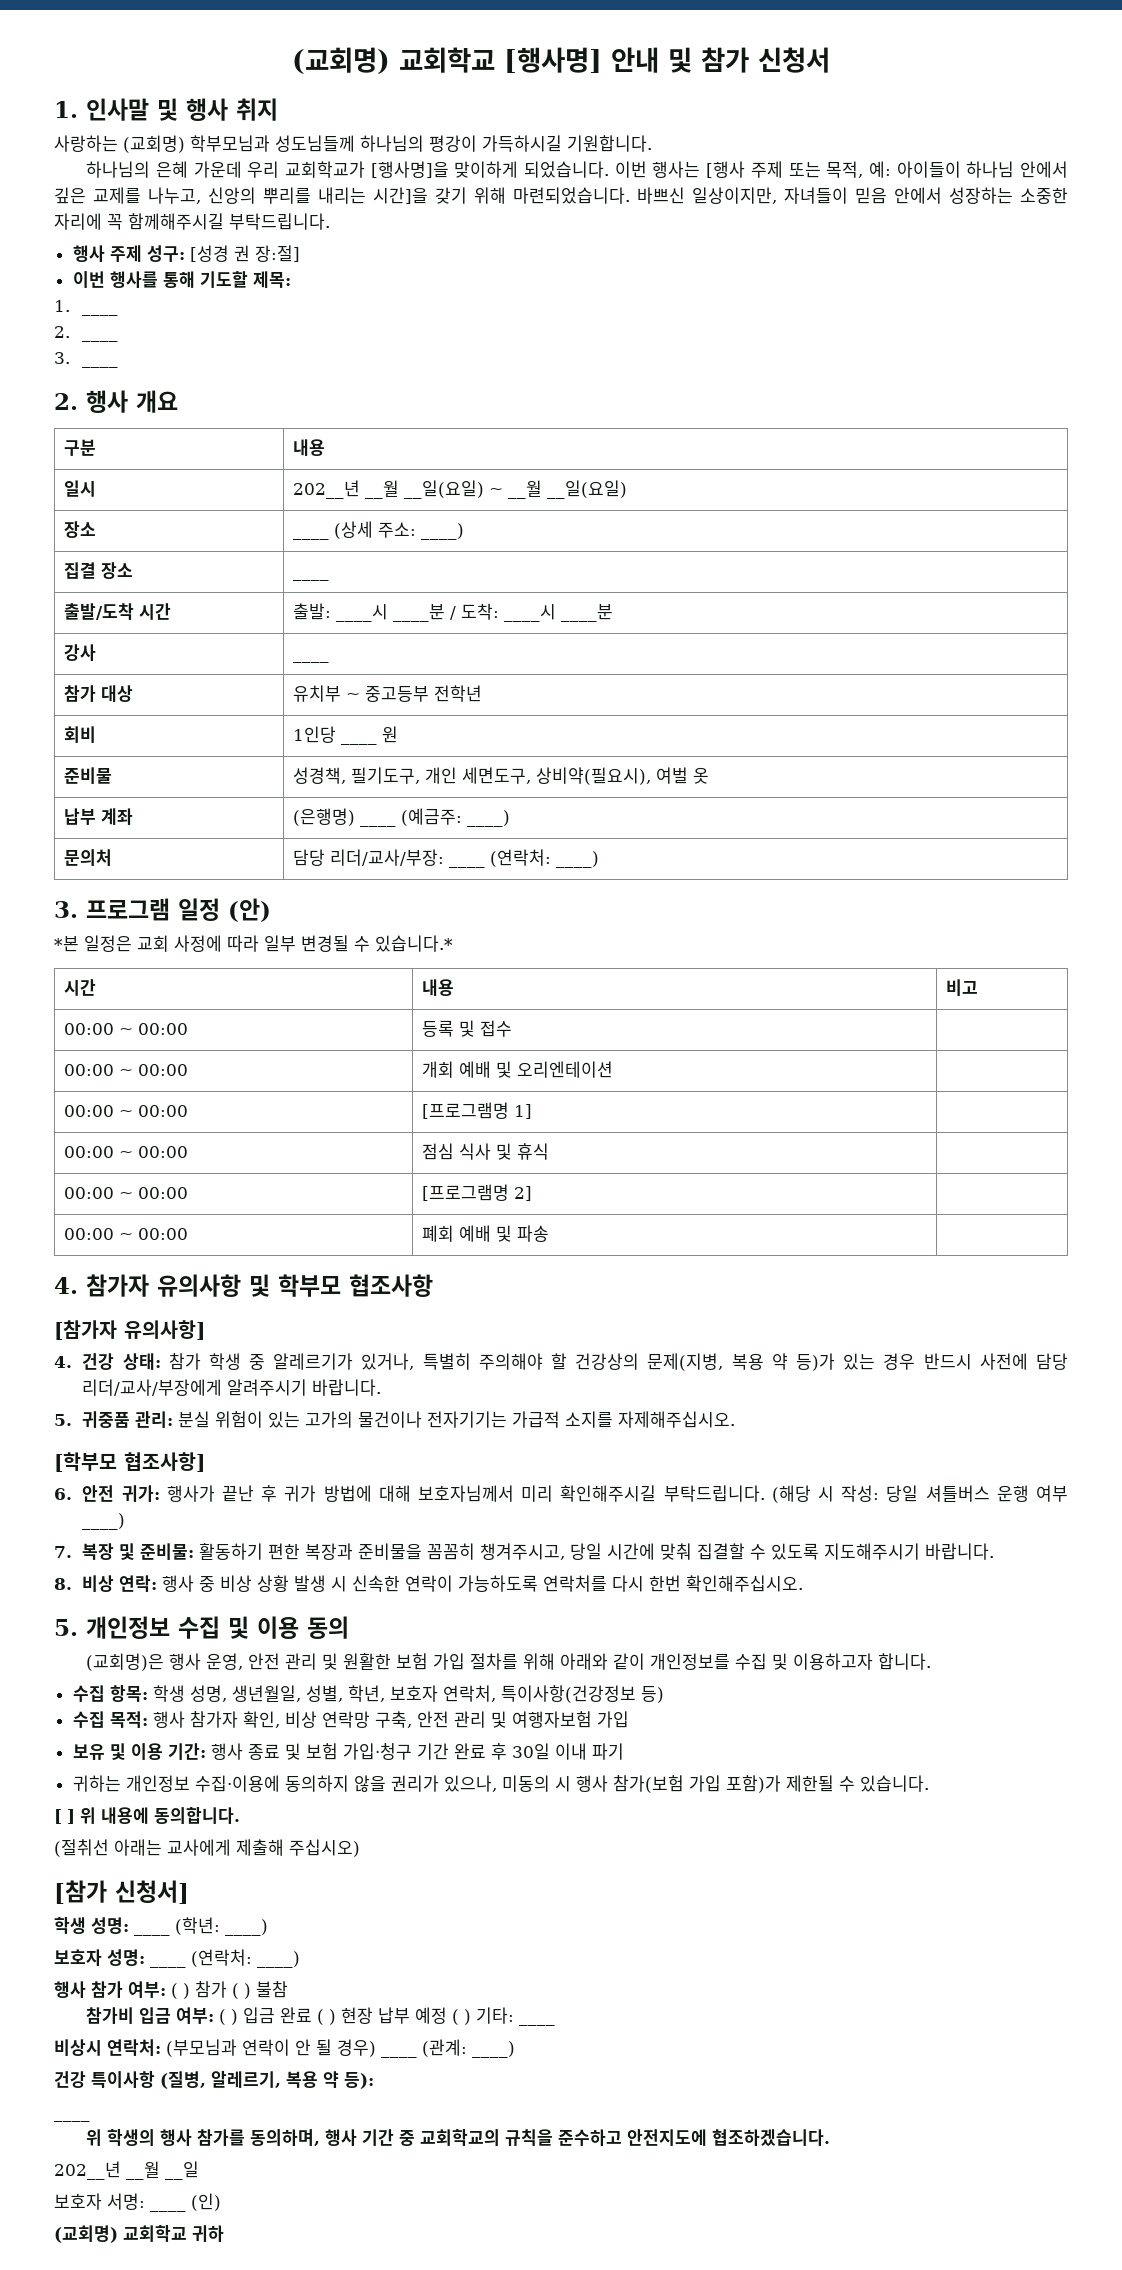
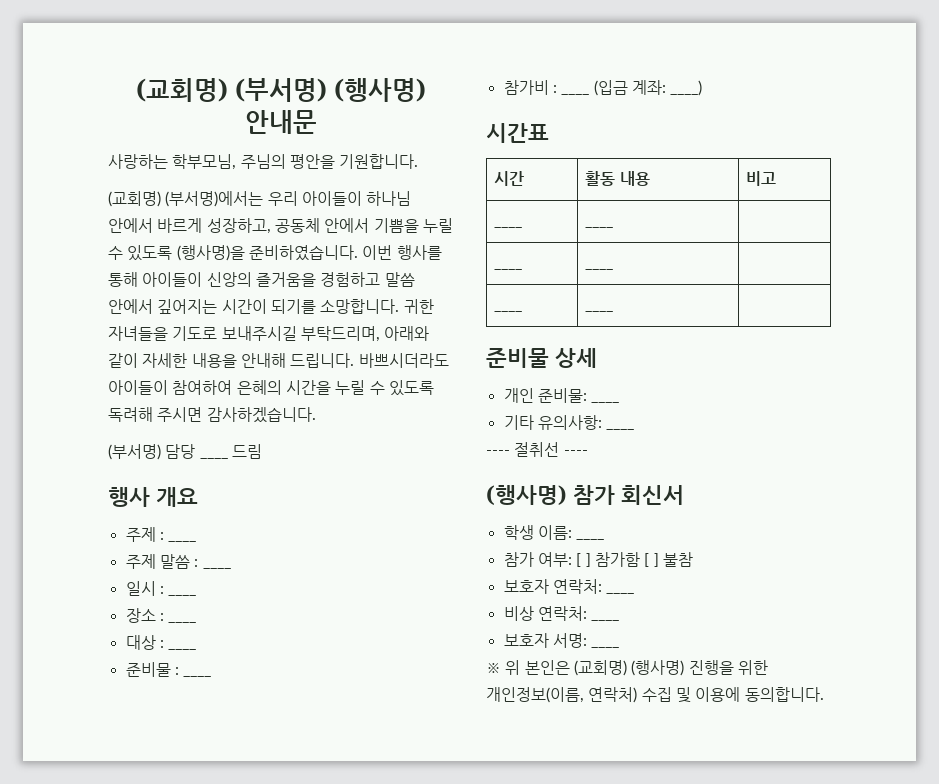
- (교회명) 교회학교 [행사명] 안내 및 참가 신청서
- 1. 인사말 및 행사 취지
- 사랑하는 (교회명) 학부모님과 성도님들께 하나님의 평강이 가득하시길 기원합니다.
- 하나님의 은혜 가운데 우리 교회학교가 [행사명]을 맞이하게 되었습니다. 이번 행사는 [행사 주제 또는 목적, 예: 아이들이 하나님 안에서 깊은 교제를 나누고, 신앙의 뿌리를 내리는 시간]을 갖기 위해 마련되었습니다. 바쁘신 일상이지만, 자녀들이 믿음 안에서 성장하는 소중한 자리에 꼭 함께해주시길 부탁드립니다.
- 행사 주제 성구: [성경 권 장:절]
- 이번 행사를 통해 기도할 제목:
- 1. ____
- 2. ____
- 3. ____
- 2. 행사 개요
- 구분 | 내용
- 일시 | 202__년 __월 __일(요일) ~ __월 __일(요일)
- 장소 | ____ (상세 주소: ____)
- 집결 장소 | ____
- 출발/도착 시간 | 출발: ____시 ____분 / 도착: ____시 ____분
- 강사 | ____
- 참가 대상 | 유치부 ~ 중고등부 전학년
- 회비 | 1인당 ____ 원
- 준비물 | 성경책, 필기도구, 개인 세면도구, 상비약(필요시), 여벌 옷
- 납부 계좌 | (은행명) ____ (예금주: ____)
- 문의처 | 담당 리더/교사/부장: ____ (연락처: ____)
- 3. 프로그램 일정 (안)
- *본 일정은 교회 사정에 따라 일부 변경될 수 있습니다.*
- 시간 | 내용 | 비고
- 00:00 ~ 00:00 | 등록 및 접수 |
- 00:00 ~ 00:00 | 개회 예배 및 오리엔테이션 |
- 00:00 ~ 00:00 | [프로그램명 1] |
- 00:00 ~ 00:00 | 점심 식사 및 휴식 |
- 00:00 ~ 00:00 | [프로그램명 2] |
- 00:00 ~ 00:00 | 폐회 예배 및 파송 |
- 4. 참가자 유의사항 및 학부모 협조사항
- [참가자 유의사항]
- 4. 건강 상태: 참가 학생 중 알레르기가 있거나, 특별히 주의해야 할 건강상의 문제(지병, 복용 약 등)가 있는 경우 반드시 사전에 담당 리더/교사/부장에게 알려주시기 바랍니다.
- 5. 귀중품 관리: 분실 위험이 있는 고가의 물건이나 전자기기는 가급적 소지를 자제해주십시오.
- [학부모 협조사항]
- 6. 안전 귀가: 행사가 끝난 후 귀가 방법에 대해 보호자님께서 미리 확인해주시길 부탁드립니다. (해당 시 작성: 당일 셔틀버스 운행 여부 ____)
- 7. 복장 및 준비물: 활동하기 편한 복장과 준비물을 꼼꼼히 챙겨주시고, 당일 시간에 맞춰 집결할 수 있도록 지도해주시기 바랍니다.
- 8. 비상 연락: 행사 중 비상 상황 발생 시 신속한 연락이 가능하도록 연락처를 다시 한번 확인해주십시오.
- 5. 개인정보 수집 및 이용 동의
- (교회명)은 행사 운영, 안전 관리 및 원활한 보험 가입 절차를 위해 아래와 같이 개인정보를 수집 및 이용하고자 합니다.
- 수집 항목: 학생 성명, 생년월일, 성별, 학년, 보호자 연락처, 특이사항(건강정보 등)
- 수집 목적: 행사 참가자 확인, 비상 연락망 구축, 안전 관리 및 여행자보험 가입
- 보유 및 이용 기간: 행사 종료 및 보험 가입·청구 기간 완료 후 30일 이내 파기
- 귀하는 개인정보 수집·이용에 동의하지 않을 권리가 있으나, 미동의 시 행사 참가(보험 가입 포함)가 제한될 수 있습니다.
- [ ] 위 내용에 동의합니다.
- (절취선 아래는 교사에게 제출해 주십시오)
- [참가 신청서]
- 학생 성명: ____ (학년: ____)
- 보호자 성명: ____ (연락처: ____)
- 행사 참가 여부: ( ) 참가 ( ) 불참
- 참가비 입금 여부: ( ) 입금 완료 ( ) 현장 납부 예정 ( ) 기타: ____
- 비상시 연락처: (부모님과 연락이 안 될 경우) ____ (관계: ____)
- 건강 특이사항 (질병, 알레르기, 복용 약 등):
- ____
- 위 학생의 행사 참가를 동의하며, 행사 기간 중 교회학교의 규칙을 준수하고 안전지도에 협조하겠습니다.
- 202__년 __월 __일
- 보호자 서명: ____ (인)
- (교회명) 교회학교 귀하
+ (교회명) (부서명) (행사명) 안내문
+ 사랑하는 학부모님, 주님의 평안을 기원합니다.
+ (교회명) (부서명)에서는 우리 아이들이 하나님 안에서 바르게 성장하고, 공동체 안에서 기쁨을 누릴 수 있도록 (행사명)을 준비하였습니다. 이번 행사를 통해 아이들이 신앙의 즐거움을 경험하고 말씀 안에서 깊어지는 시간이 되기를 소망합니다. 귀한 자녀들을 기도로 보내주시길 부탁드리며, 아래와 같이 자세한 내용을 안내해 드립니다. 바쁘시더라도 아이들이 참여하여 은혜의 시간을 누릴 수 있도록 독려해 주시면 감사하겠습니다.
+ (부서명) 담당 ____ 드림
+ 행사 개요
+ 주제 : ____
+ 주제 말씀 : ____
+ 일시 : ____
+ 장소 : ____
+ 대상 : ____
+ 준비물 : ____
+ 참가비 : ____ (입금 계좌: ____)
+ 시간표
+ 시간 | 활동 내용 | 비고
+ ____ | ____ |
+ ____ | ____ |
+ ____ | ____ |
+ 준비물 상세
+ 개인 준비물: ____
+ 기타 유의사항: ____
+ ---- 절취선 ----
+ (행사명) 참가 회신서
+ 학생 이름: ____
+ 참가 여부: [ ] 참가함 [ ] 불참
+ 보호자 연락처: ____
+ 비상 연락처: ____
+ 보호자 서명: ____
+ ※ 위 본인은 (교회명) (행사명) 진행을 위한 개인정보(이름, 연락처) 수집 및 이용에 동의합니다.

